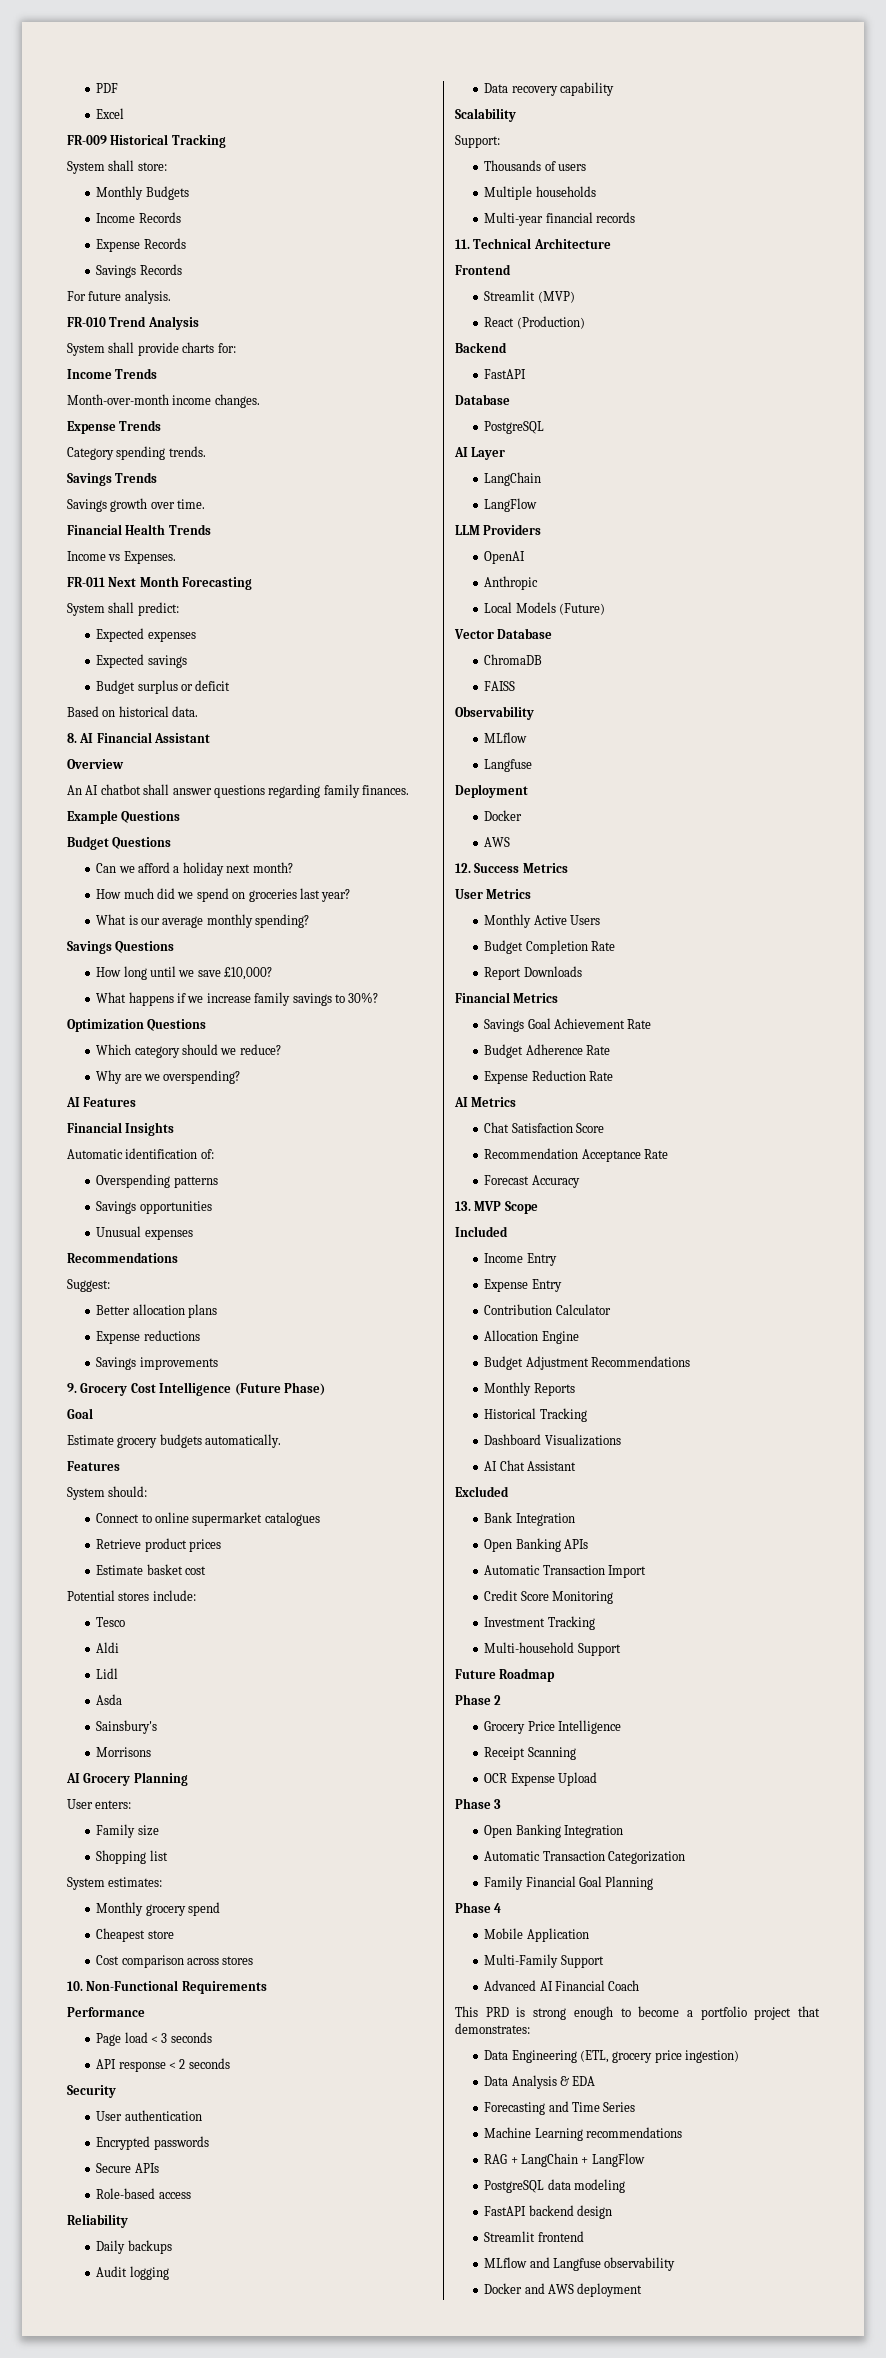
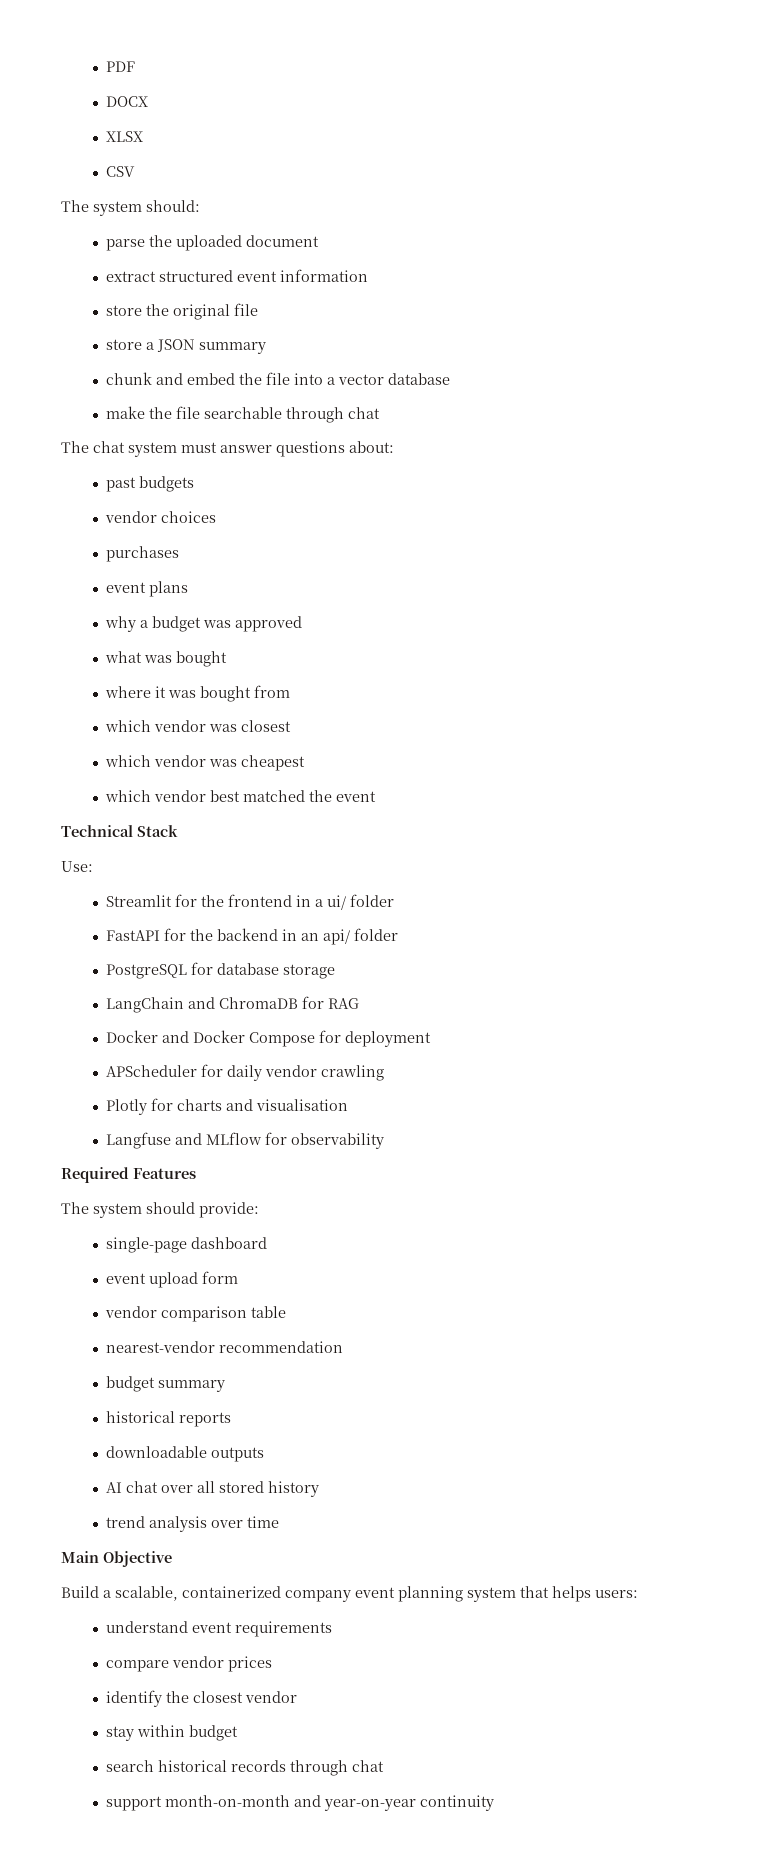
- Excel
- FR-009 Historical Tracking
- System shall store:
- Monthly Budgets
- Income Records
- Expense Records
- Savings Records
- For future analysis.
- FR-010 Trend Analysis
- System shall provide charts for:
- Income Trends
- Month-over-month income changes.
- Expense Trends
- Category spending trends.
- Savings Trends
- Savings growth over time.
- Financial Health Trends
- Income vs Expenses.
- FR-011 Next Month Forecasting
- System shall predict:
- Expected expenses
- Expected savings
- Budget surplus or deficit
- Based on historical data.
- 8. AI Financial Assistant
- Overview
- An AI chatbot shall answer questions regarding family finances.
- Example Questions
- Budget Questions
- Can we afford a holiday next month?
- How much did we spend on groceries last year?
- What is our average monthly spending?
- Savings Questions
- How long until we save £10,000?
- What happens if we increase family savings to 30%?
- Optimization Questions
- Which category should we reduce?
- Why are we overspending?
- AI Features
- Financial Insights
- Automatic identification of:
- Overspending patterns
- Savings opportunities
- Unusual expenses
- Recommendations
- Suggest:
- Better allocation plans
- Expense reductions
- Savings improvements
- 9. Grocery Cost Intelligence (Future Phase)
- Goal
- Estimate grocery budgets automatically.
- Features
- System should:
- Connect to online supermarket catalogues
- Retrieve product prices
- Estimate basket cost
- Potential stores include:
- Tesco
- Aldi
- Lidl
- Asda
- Sainsbury's
- Morrisons
- AI Grocery Planning
- User enters:
- Family size
- Shopping list
- System estimates:
- Monthly grocery spend
- Cheapest store
- Cost comparison across stores
- 10. Non-Functional Requirements
- Performance
- Page load < 3 seconds
- API response < 2 seconds
- Security
- User authentication
- Encrypted passwords
- Secure APIs
- Role-based access
- Reliability
- Daily backups
- Audit logging
- Data recovery capability
- Scalability
- Support:
- Thousands of users
- Multiple households
- Multi-year financial records
- 11. Technical Architecture
- Frontend
- Streamlit (MVP)
- React (Production)
- Backend
- FastAPI
- Database
- PostgreSQL
- AI Layer
- LangChain
- LangFlow
- LLM Providers
- OpenAI
- Anthropic
- Local Models (Future)
- Vector Database
- ChromaDB
- FAISS
- Observability
- MLflow
- Langfuse
- Deployment
- Docker
- AWS
- 12. Success Metrics
- User Metrics
- Monthly Active Users
- Budget Completion Rate
- Report Downloads
- Financial Metrics
- Savings Goal Achievement Rate
- Budget Adherence Rate
- Expense Reduction Rate
- AI Metrics
- Chat Satisfaction Score
- Recommendation Acceptance Rate
- Forecast Accuracy
- 13. MVP Scope
- Included
- Income Entry
- Expense Entry
- Contribution Calculator
- Allocation Engine
- Budget Adjustment Recommendations
- Monthly Reports
- Historical Tracking
- Dashboard Visualizations
- AI Chat Assistant
- Excluded
- Bank Integration
- Open Banking APIs
- Automatic Transaction Import
- Credit Score Monitoring
- Investment Tracking
- Multi-household Support
- Future Roadmap
- Phase 2
- Grocery Price Intelligence
- Receipt Scanning
- OCR Expense Upload
- Phase 3
- Open Banking Integration
- Automatic Transaction Categorization
- Family Financial Goal Planning
- Phase 4
- Mobile Application
- Multi-Family Support
- Advanced AI Financial Coach
- This PRD is strong enough to become a portfolio project that demonstrates:
- Data Engineering (ETL, grocery price ingestion)
- Data Analysis & EDA
- Forecasting and Time Series
- Machine Learning recommendations
- RAG + LangChain + LangFlow
- PostgreSQL data modeling
- FastAPI backend design
- Streamlit frontend
- MLflow and Langfuse observability
- Docker and AWS deployment
+ DOCX
+ XLSX
+ CSV
+ The system should:
+ parse the uploaded document
+ extract structured event information
+ store the original file
+ store a JSON summary
+ chunk and embed the file into a vector database
+ make the file searchable through chat
+ The chat system must answer questions about:
+ past budgets
+ vendor choices
+ purchases
+ event plans
+ why a budget was approved
+ what was bought
+ where it was bought from
+ which vendor was closest
+ which vendor was cheapest
+ which vendor best matched the event
+ Technical Stack
+ Use:
+ Streamlit for the frontend in a ui/ folder
+ FastAPI for the backend in an api/ folder
+ PostgreSQL for database storage
+ LangChain and ChromaDB for RAG
+ Docker and Docker Compose for deployment
+ APScheduler for daily vendor crawling
+ Plotly for charts and visualisation
+ Langfuse and MLflow for observability
+ Required Features
+ The system should provide:
+ single-page dashboard
+ event upload form
+ vendor comparison table
+ nearest-vendor recommendation
+ budget summary
+ historical reports
+ downloadable outputs
+ AI chat over all stored history
+ trend analysis over time
+ Main Objective
+ Build a scalable, containerized company event planning system that helps users:
+ understand event requirements
+ compare vendor prices
+ identify the closest vendor
+ stay within budget
+ search historical records through chat
+ support month-on-month and year-on-year continuity

